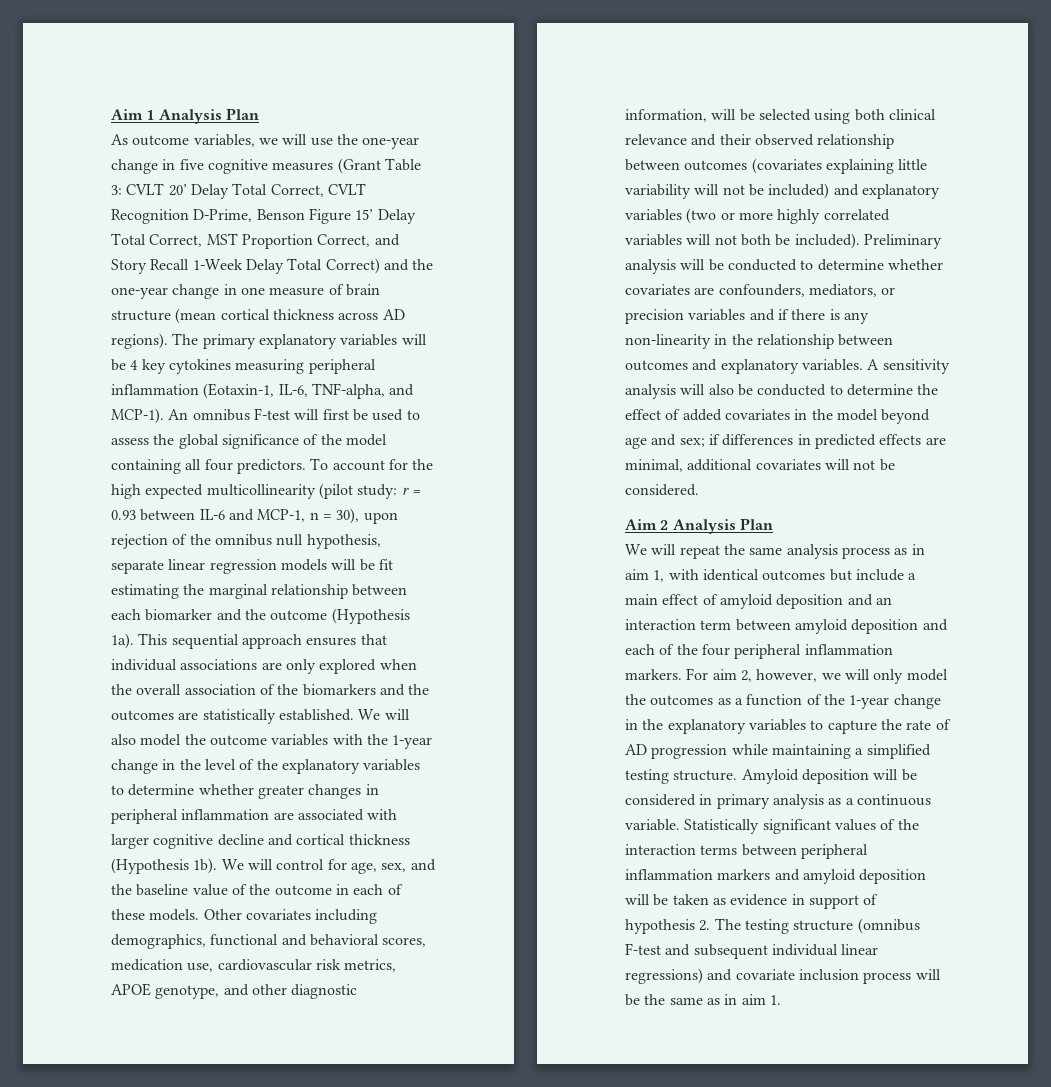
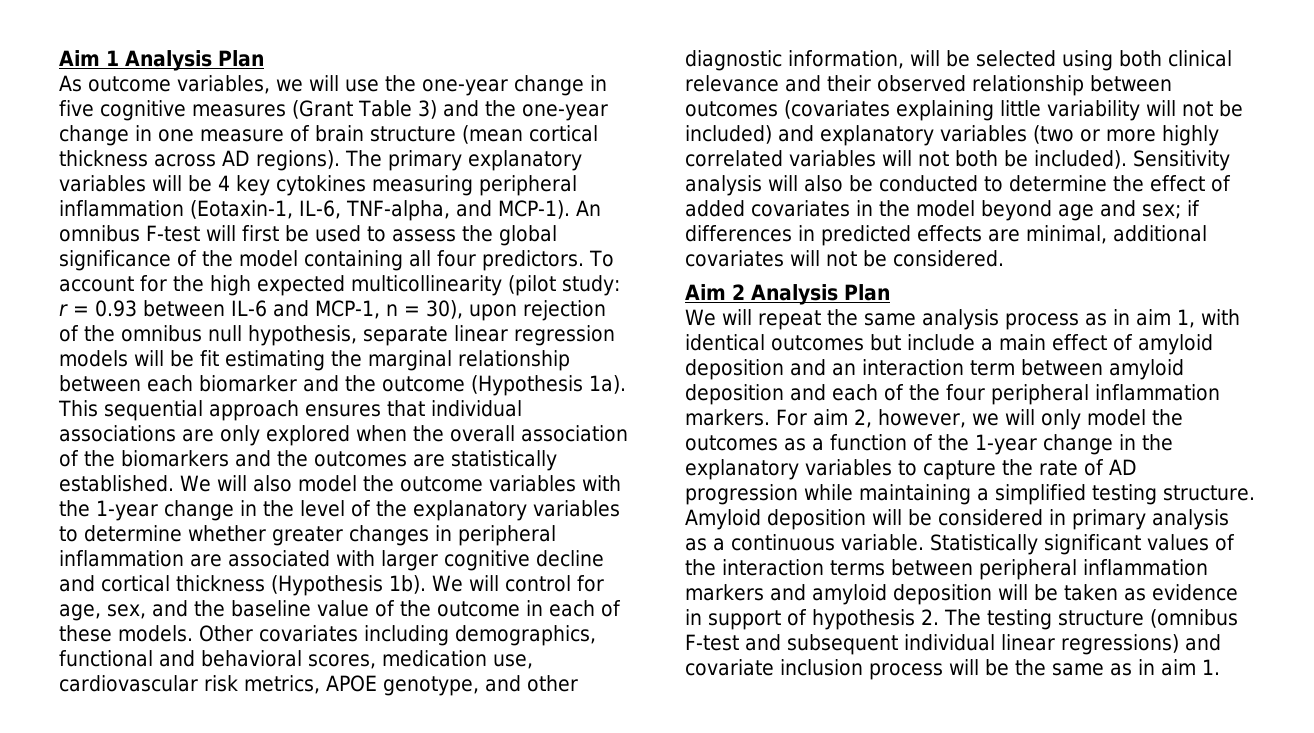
- As outcome variables, we will use the one-year change in five cognitive measures (Grant Table 3: CVLT 20’ Delay Total Correct, CVLT Recognition D-Prime, Benson Figure 15’ Delay Total Correct, MST Proportion Correct, and Story Recall 1-Week Delay Total Correct) and the one-year change in one measure of brain structure (mean cortical thickness across AD regions).
+ As outcome variables, we will use the one-year change in five cognitive measures (Grant Table 3) and the one-year change in one measure of brain structure (mean cortical thickness across AD regions).
- Preliminary analysis will be conducted to determine whether covariates are confounders, mediators, or precision variables and if there is any non-linearity in the relationship between outcomes and explanatory variables. A sensitivity analysis will also be conducted to determine the effect of added covariates in the model beyond age and sex; if differences in predicted effects are minimal, additional covariates will not be considered.
+ Sensitivity analysis will also be conducted to determine the effect of added covariates in the model beyond age and sex; if differences in predicted effects are minimal, additional covariates will not be considered.

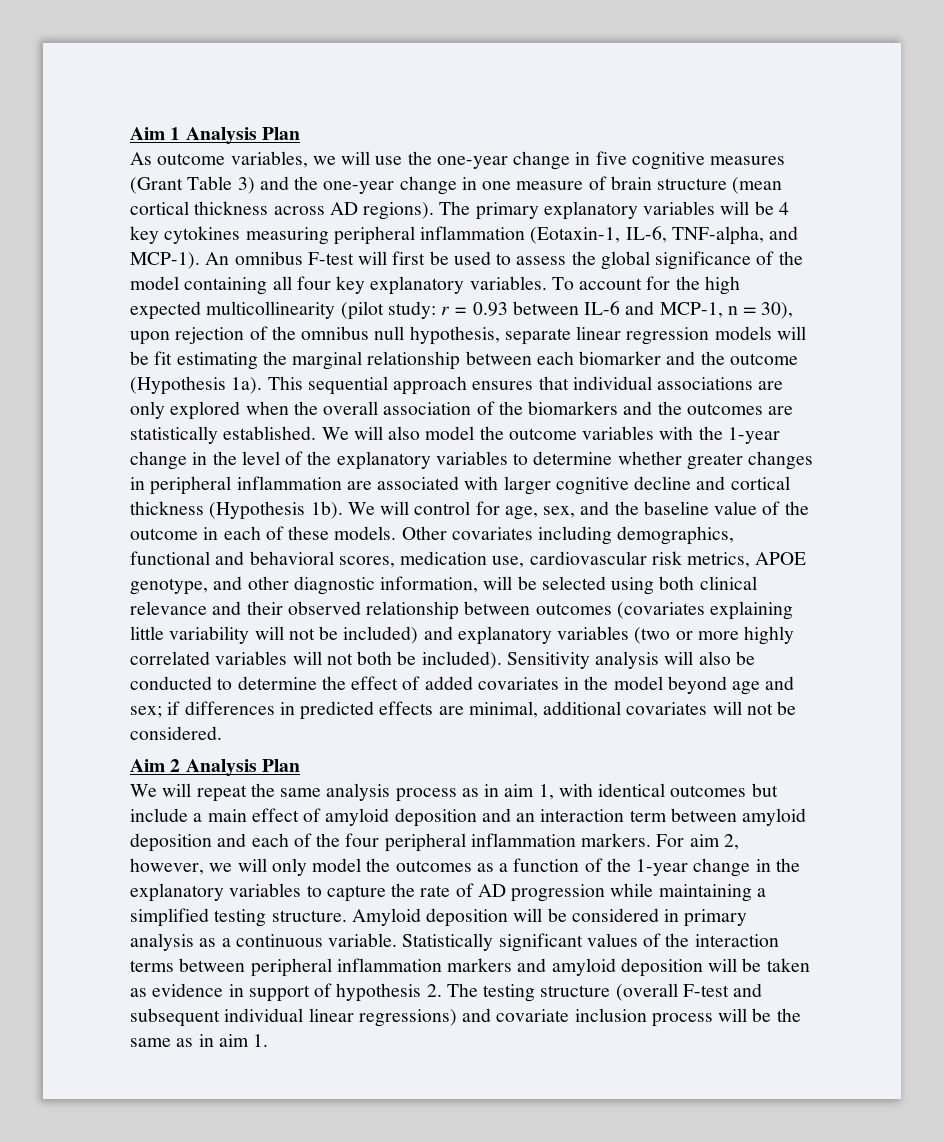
- An omnibus F-test will first be used to assess the global significance of the model containing all four predictors.
+ An omnibus F-test will first be used to assess the global significance of the model containing all four key explanatory variables.
- Statistically significant values of the interaction terms between peripheral inflammation markers and amyloid deposition will be taken as evidence in support of hypothesis 2. The testing structure (omnibus F-test and subsequent individual linear regressions) and covariate inclusion process will be the same as in aim 1.
+ Statistically significant values of the interaction terms between peripheral inflammation markers and amyloid deposition will be taken as evidence in support of hypothesis 2. The testing structure (overall F-test and subsequent individual linear regressions) and covariate inclusion process will be the same as in aim 1.

